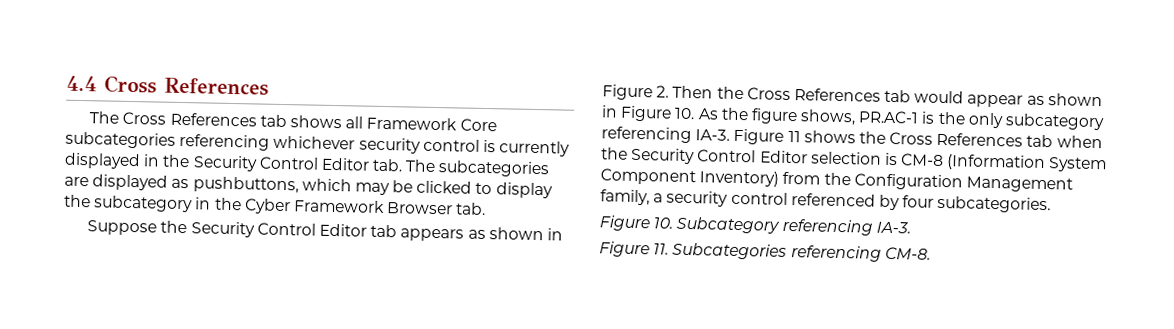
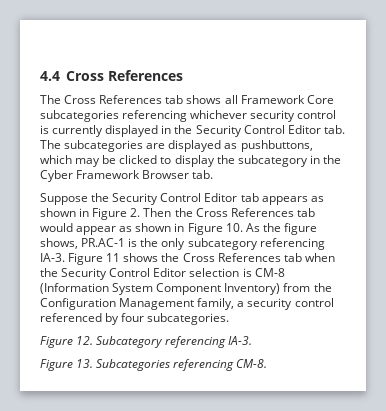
- Figure 10. Subcategory referencing IA-3.
+ Figure 12. Subcategory referencing IA-3.
- Figure 11. Subcategories referencing CM-8.
+ Figure 13. Subcategories referencing CM-8.

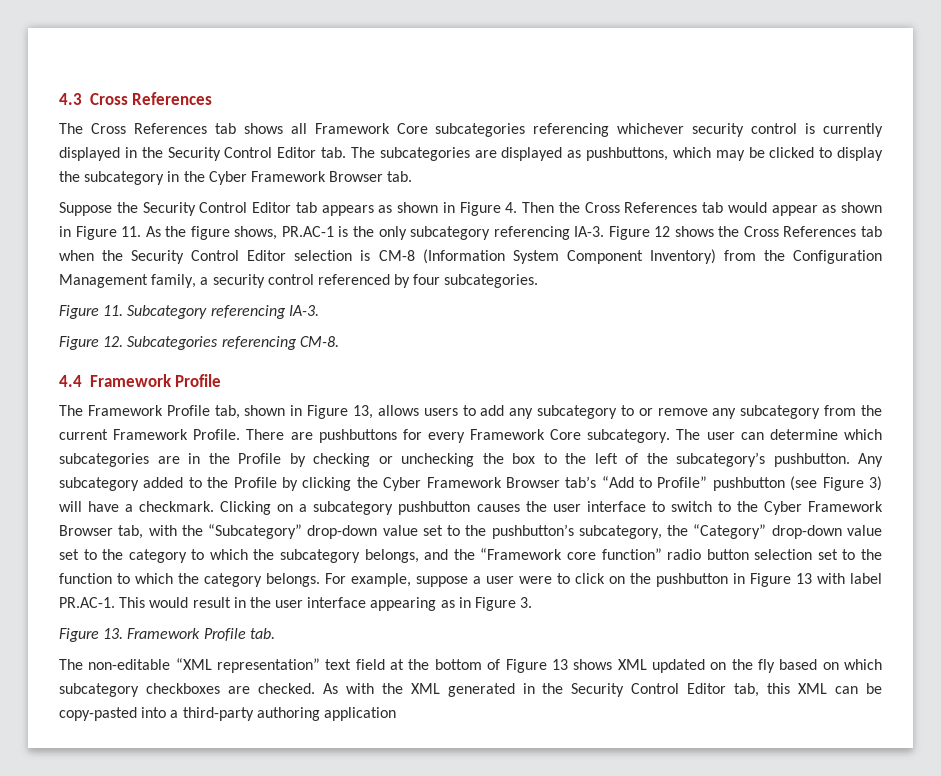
- 4.4 Cross References
+ 4.3 Cross References
- Suppose the Security Control Editor tab appears as shown in Figure 2. Then the Cross References tab would appear as shown in Figure 10. As the figure shows, PR.AC-1 is the only subcategory referencing IA-3.
+ Suppose the Security Control Editor tab appears as shown in Figure 4. Then the Cross References tab would appear as shown in Figure 11. As the figure shows, PR.AC-1 is the only subcategory referencing IA-3.
- Figure 11 shows the Cross References tab when the Security Control Editor selection is CM-8 (Information System Component Inventory) from the Configuration Management family, a security control referenced by four subcategories.
+ Figure 12 shows the Cross References tab when the Security Control Editor selection is CM-8 (Information System Component Inventory) from the Configuration Management family, a security control referenced by four subcategories.
- Figure 12. Subcategory referencing IA-3.
+ Figure 11. Subcategory referencing IA-3.
- Figure 13. Subcategories referencing CM-8.
+ Figure 12. Subcategories referencing CM-8.
+ 4.4 Framework Profile
+ The Framework Profile tab, shown in Figure 13, allows users to add any subcategory to or remove any subcategory from the current Framework Profile. There are pushbuttons for every Framework Core subcategory. The user can determine which subcategories are in the Profile by checking or unchecking the box to the left of the subcategory’s pushbutton. Any subcategory added to the Profile by clicking the Cyber Framework Browser tab’s “Add to Profile” pushbutton (see Figure 3) will have a checkmark. Clicking on a subcategory pushbutton causes the user interface to switch to the Cyber Framework Browser tab, with the “Subcategory” drop-down value set to the pushbutton’s subcategory, the “Category” drop-down value set to the category to which the subcategory belongs, and the “Framework core function” radio button selection set to the function to which the category belongs. For example, suppose a user were to click on the pushbutton in Figure 13 with label PR.AC-1. This would result in the user interface appearing as in Figure 3.
+ Figure 13. Framework Profile tab.
+ The non-editable “XML representation” text field at the bottom of Figure 13 shows XML updated on the fly based on which subcategory checkboxes are checked. As with the XML generated in the Security Control Editor tab, this XML can be copy-pasted into a third-party authoring application

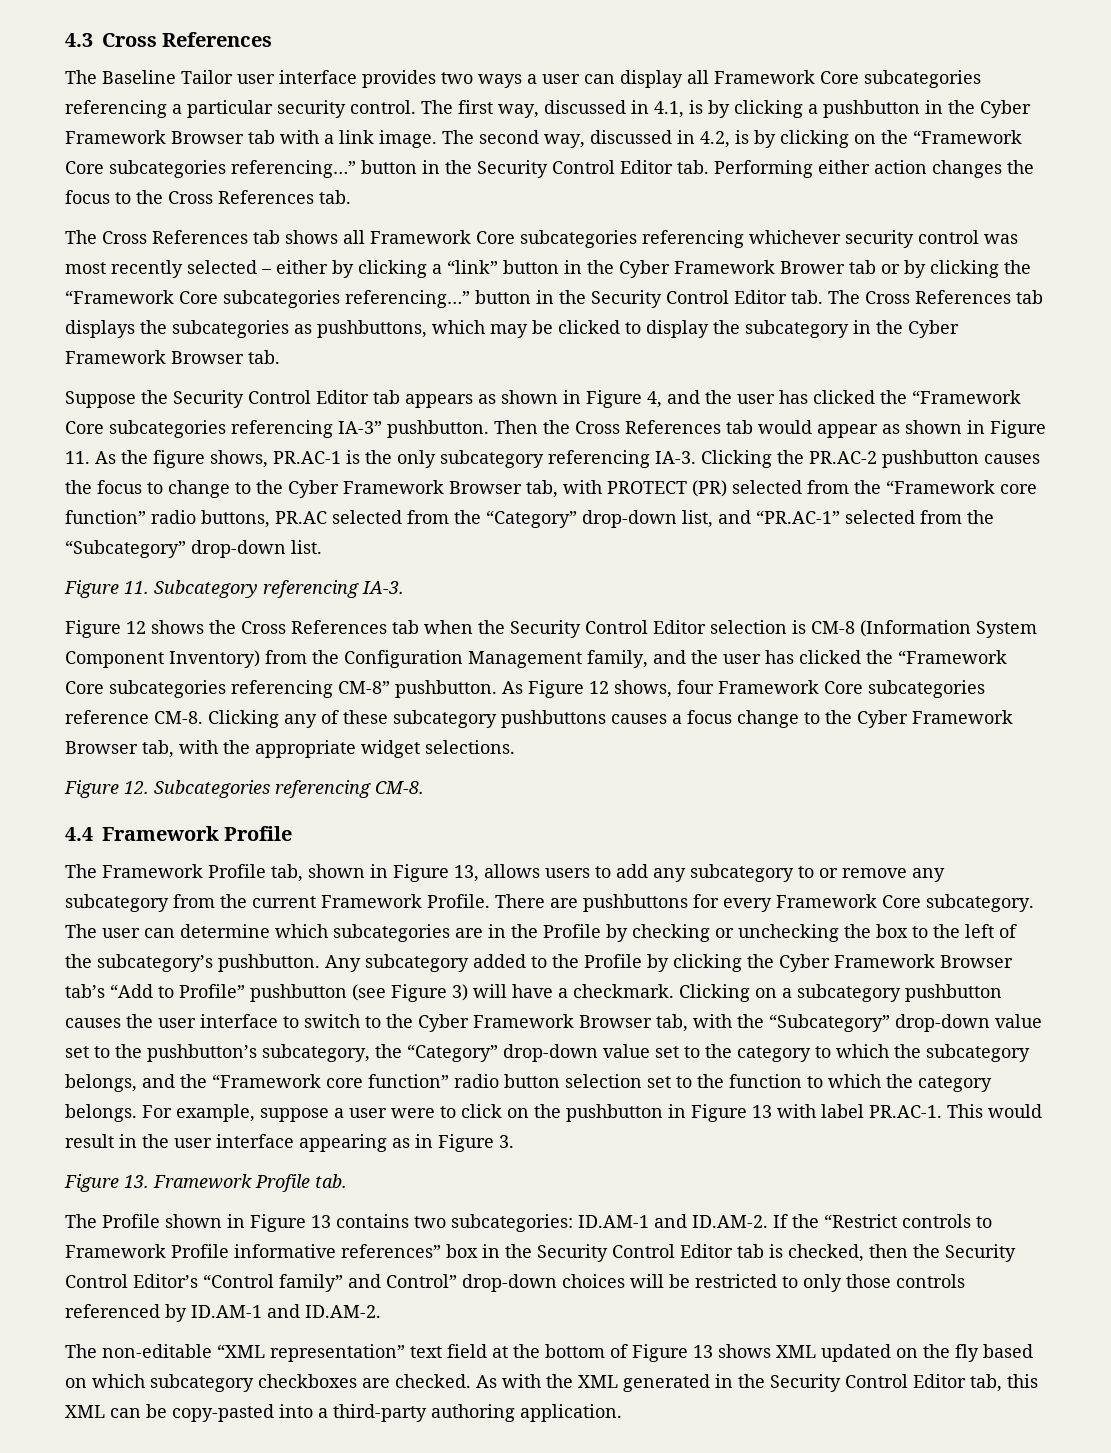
+ The Baseline Tailor user interface provides two ways a user can display all Framework Core subcategories referencing a particular security control. The first way, discussed in 4.1, is by clicking a pushbutton in the Cyber Framework Browser tab with a link image. The second way, discussed in 4.2, is by clicking on the “Framework Core subcategories referencing…” button in the Security Control Editor tab. Performing either action changes the focus to the Cross References tab.
- The Cross References tab shows all Framework Core subcategories referencing whichever security control is currently displayed in the Security Control Editor tab. The subcategories are displayed as pushbuttons, which may be clicked to display the subcategory in the Cyber Framework Browser tab.
+ The Cross References tab shows all Framework Core subcategories referencing whichever security control was most recently selected – either by clicking a “link” button in the Cyber Framework Brower tab or by clicking the “Framework Core subcategories referencing…” button in the Security Control Editor tab. The Cross References tab displays the subcategories as pushbuttons, which may be clicked to display the subcategory in the Cyber Framework Browser tab.
- Suppose the Security Control Editor tab appears as shown in Figure 4. Then the Cross References tab would appear as shown in Figure 11. As the figure shows, PR.AC-1 is the only subcategory referencing IA-3. Figure 12 shows the Cross References tab when the Security Control Editor selection is CM-8 (Information System Component Inventory) from the Configuration Management family, a security control referenced by four subcategories.
+ Suppose the Security Control Editor tab appears as shown in Figure 4, and the user has clicked the “Framework Core subcategories referencing IA-3” pushbutton. Then the Cross References tab would appear as shown in Figure 11. As the figure shows, PR.AC-1 is the only subcategory referencing IA-3. Clicking the PR.AC-2 pushbutton causes the focus to change to the Cyber Framework Browser tab, with PROTECT (PR) selected from the “Framework core function” radio buttons, PR.AC selected from the “Category” drop-down list, and “PR.AC-1” selected from the “Subcategory” drop-down list.
  Figure 11. Subcategory referencing IA-3.
+ Figure 12 shows the Cross References tab when the Security Control Editor selection is CM-8 (Information System Component Inventory) from the Configuration Management family, and the user has clicked the “Framework Core subcategories referencing CM-8” pushbutton. As Figure 12 shows, four Framework Core subcategories reference CM-8. Clicking any of these subcategory pushbuttons causes a focus change to the Cyber Framework Browser tab, with the appropriate widget selections.
+ The Profile shown in Figure 13 contains two subcategories: ID.AM-1 and ID.AM-2. If the “Restrict controls to Framework Profile informative references” box in the Security Control Editor tab is checked, then the Security Control Editor’s “Control family” and Control” drop-down choices will be restricted to only those controls referenced by ID.AM-1 and ID.AM-2.
- As with the XML generated in the Security Control Editor tab, this XML can be copy-pasted into a third-party authoring application
+ As with the XML generated in the Security Control Editor tab, this XML can be copy-pasted into a third-party authoring application.

